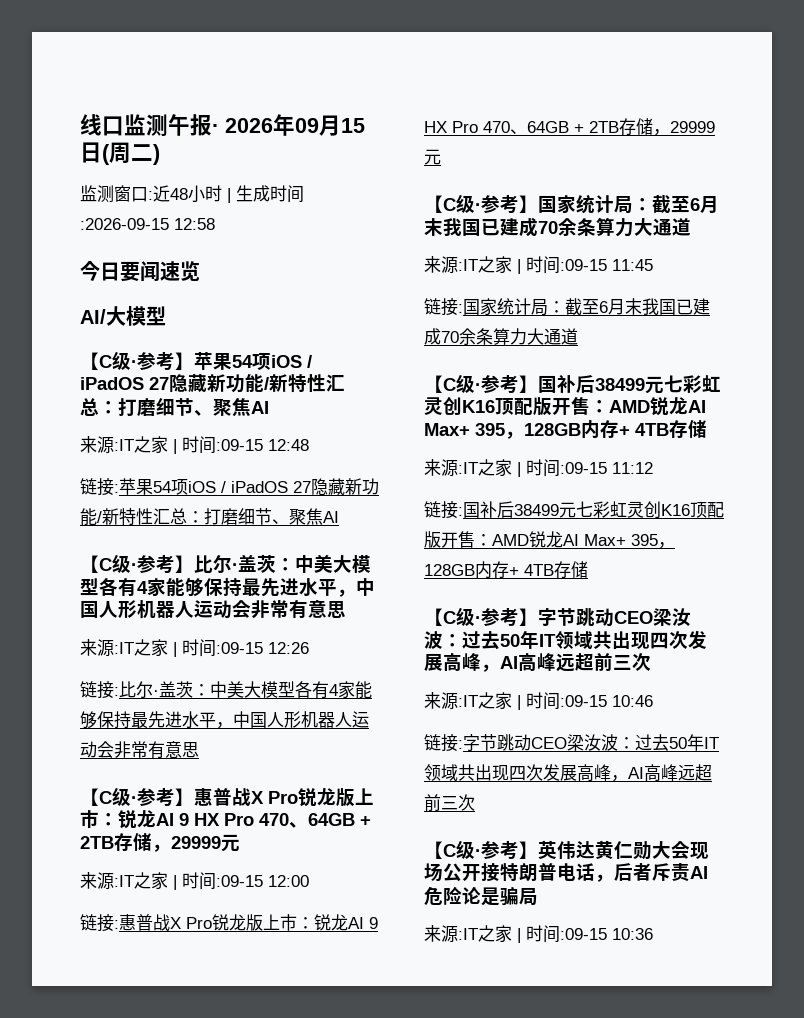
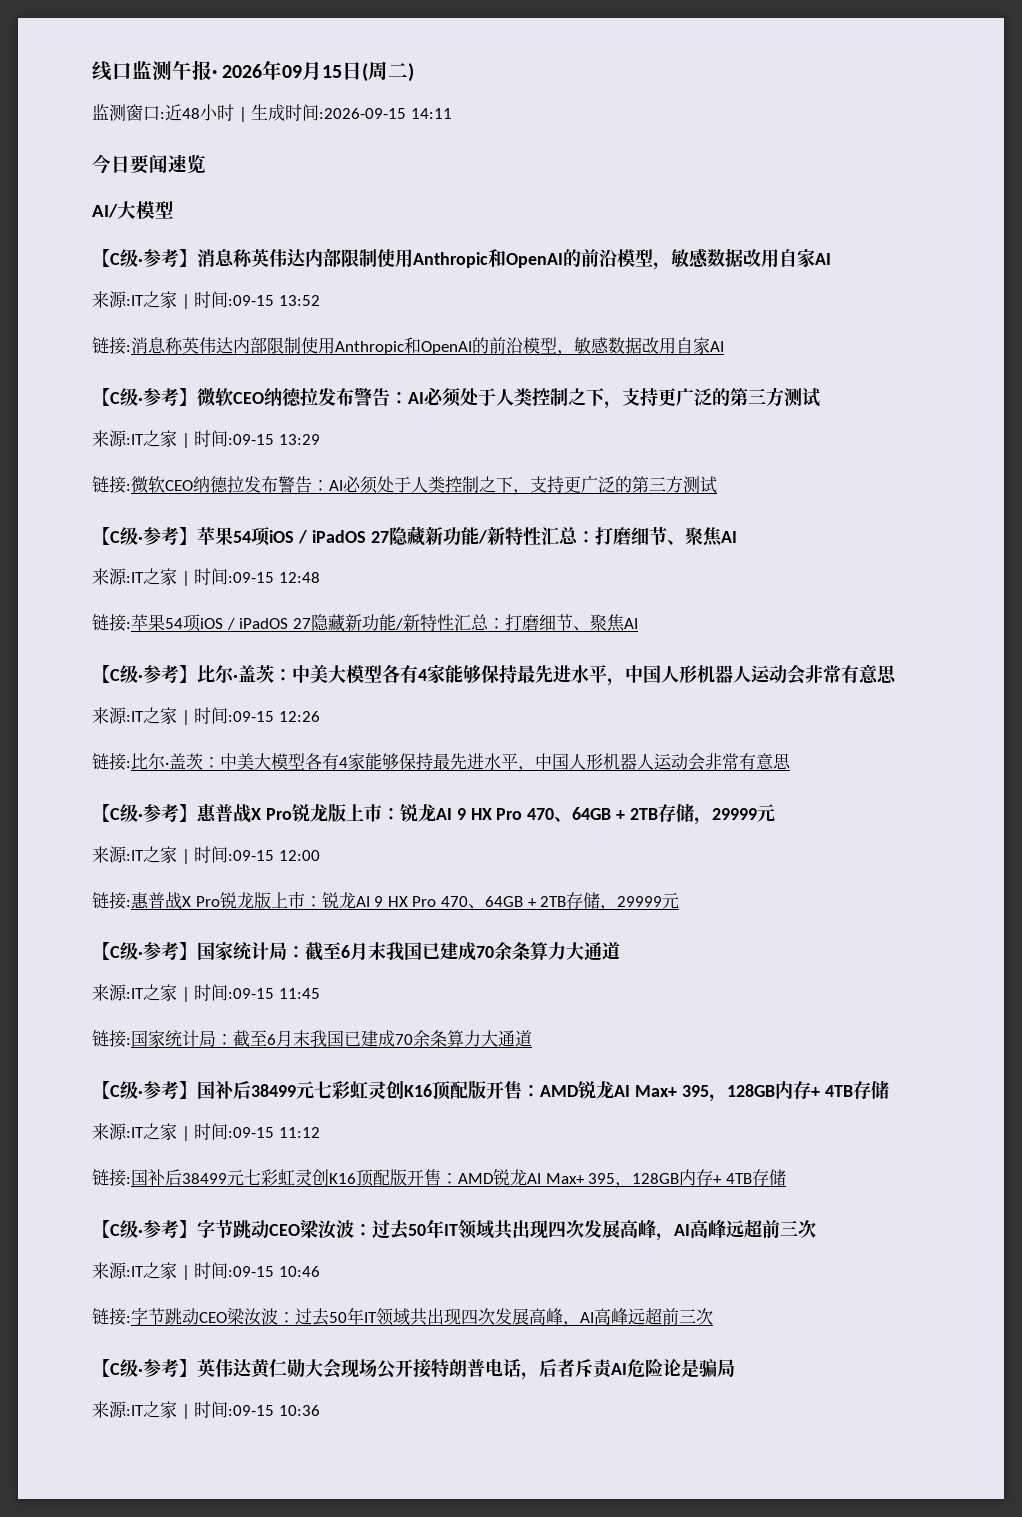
- 监测窗口:近48小时 | 生成时间:2026-09-15 12:58
+ 监测窗口:近48小时 | 生成时间:2026-09-15 14:11
+ 【C级·参考】消息称英伟达内部限制使用Anthropic和OpenAI的前沿模型，敏感数据改用自家AI
+ 来源:IT之家 | 时间:09-15 13:52
+ 链接:消息称英伟达内部限制使用Anthropic和OpenAI的前沿模型，敏感数据改用自家AI
+ 【C级·参考】微软CEO纳德拉发布警告：AI必须处于人类控制之下，支持更广泛的第三方测试
+ 来源:IT之家 | 时间:09-15 13:29
+ 链接:微软CEO纳德拉发布警告：AI必须处于人类控制之下，支持更广泛的第三方测试

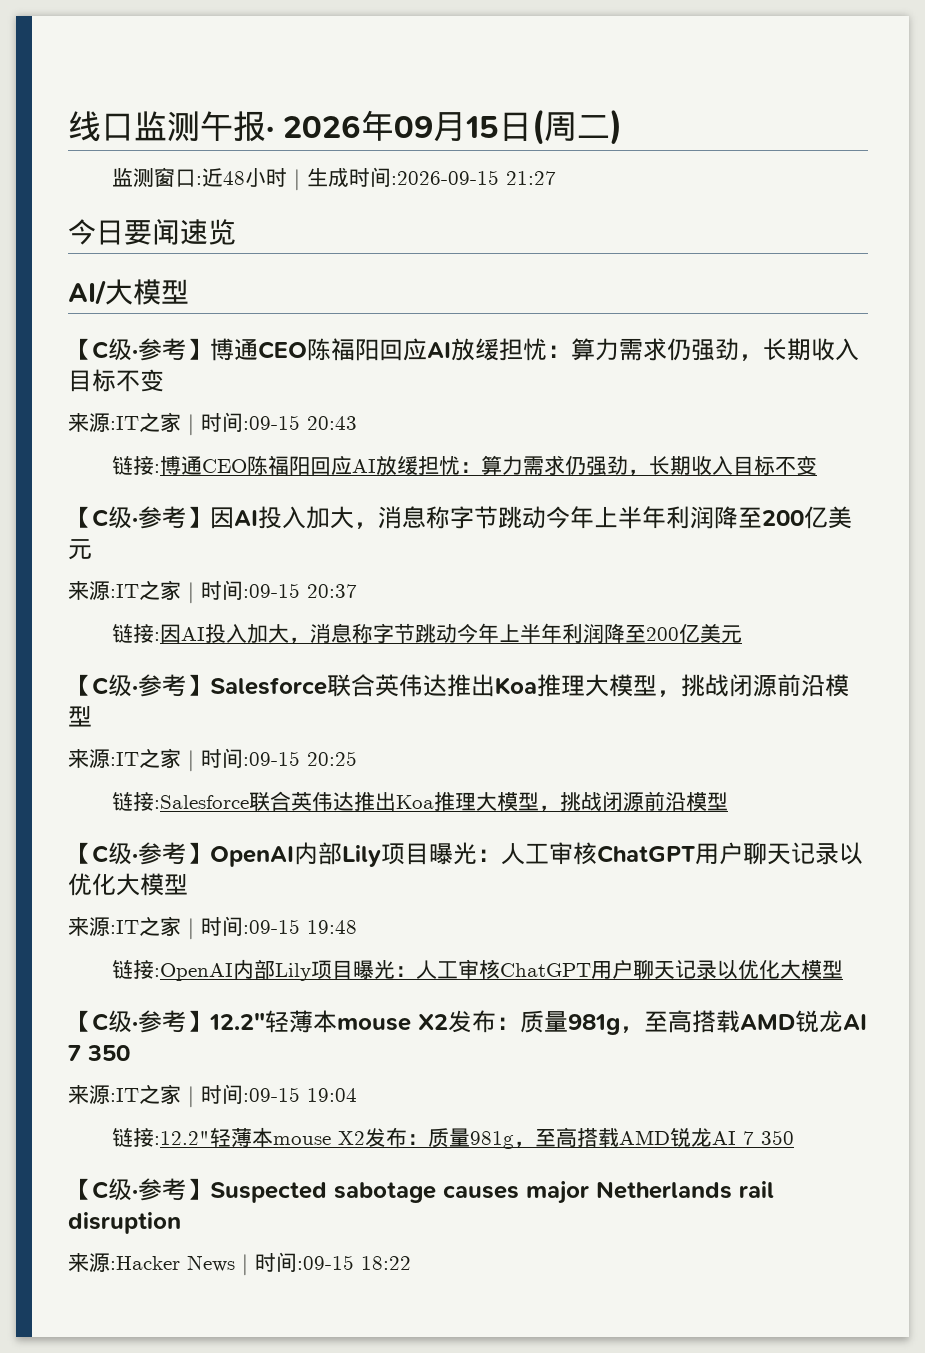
- 监测窗口:近48小时 | 生成时间:2026-09-15 14:11
+ 监测窗口:近48小时 | 生成时间:2026-09-15 21:27
- 【C级·参考】消息称英伟达内部限制使用Anthropic和OpenAI的前沿模型，敏感数据改用自家AI
- 来源:IT之家 | 时间:09-15 13:52
- 链接:消息称英伟达内部限制使用Anthropic和OpenAI的前沿模型，敏感数据改用自家AI
- 【C级·参考】微软CEO纳德拉发布警告：AI必须处于人类控制之下，支持更广泛的第三方测试
- 来源:IT之家 | 时间:09-15 13:29
- 链接:微软CEO纳德拉发布警告：AI必须处于人类控制之下，支持更广泛的第三方测试
- 【C级·参考】苹果54项iOS / iPadOS 27隐藏新功能/新特性汇总：打磨细节、聚焦AI
- 来源:IT之家 | 时间:09-15 12:48
- 链接:苹果54项iOS / iPadOS 27隐藏新功能/新特性汇总：打磨细节、聚焦AI
- 【C级·参考】比尔·盖茨：中美大模型各有4家能够保持最先进水平，中国人形机器人运动会非常有意思
- 来源:IT之家 | 时间:09-15 12:26
- 链接:比尔·盖茨：中美大模型各有4家能够保持最先进水平，中国人形机器人运动会非常有意思
- 【C级·参考】惠普战X Pro锐龙版上市：锐龙AI 9 HX Pro 470、64GB + 2TB存储，29999元
+ 【C级·参考】博通CEO陈福阳回应AI放缓担忧：算力需求仍强劲，长期收入目标不变
+ 来源:IT之家 | 时间:09-15 20:43
+ 链接:博通CEO陈福阳回应AI放缓担忧：算力需求仍强劲，长期收入目标不变
+ 【C级·参考】因AI投入加大，消息称字节跳动今年上半年利润降至200亿美元
- 来源:IT之家 | 时间:09-15 12:00
- 链接:惠普战X Pro锐龙版上市：锐龙AI 9 HX Pro 470、64GB + 2TB存储，29999元
+ 来源:IT之家 | 时间:09-15 20:37
+ 链接:因AI投入加大，消息称字节跳动今年上半年利润降至200亿美元
- 【C级·参考】国家统计局：截至6月末我国已建成70余条算力大通道
- 来源:IT之家 | 时间:09-15 11:45
- 链接:国家统计局：截至6月末我国已建成70余条算力大通道
- 【C级·参考】国补后38499元七彩虹灵创K16顶配版开售：AMD锐龙AI Max+ 395，128GB内存+ 4TB存储
- 来源:IT之家 | 时间:09-15 11:12
- 链接:国补后38499元七彩虹灵创K16顶配版开售：AMD锐龙AI Max+ 395，128GB内存+ 4TB存储
- 【C级·参考】字节跳动CEO梁汝波：过去50年IT领域共出现四次发展高峰，AI高峰远超前三次
- 来源:IT之家 | 时间:09-15 10:46
- 链接:字节跳动CEO梁汝波：过去50年IT领域共出现四次发展高峰，AI高峰远超前三次
- 【C级·参考】英伟达黄仁勋大会现场公开接特朗普电话，后者斥责AI危险论是骗局
- 来源:IT之家 | 时间:09-15 10:36
+ 【C级·参考】Salesforce联合英伟达推出Koa推理大模型，挑战闭源前沿模型
+ 来源:IT之家 | 时间:09-15 20:25
+ 链接:Salesforce联合英伟达推出Koa推理大模型，挑战闭源前沿模型
+ 【C级·参考】OpenAI内部Lily项目曝光：人工审核ChatGPT用户聊天记录以优化大模型
+ 来源:IT之家 | 时间:09-15 19:48
+ 链接:OpenAI内部Lily项目曝光：人工审核ChatGPT用户聊天记录以优化大模型
+ 【C级·参考】12.2"轻薄本mouse X2发布：质量981g，至高搭载AMD锐龙AI 7 350
+ 来源:IT之家 | 时间:09-15 19:04
+ 链接:12.2"轻薄本mouse X2发布：质量981g，至高搭载AMD锐龙AI 7 350
+ 【C级·参考】Suspected sabotage causes major Netherlands rail disruption
+ 来源:Hacker News | 时间:09-15 18:22

